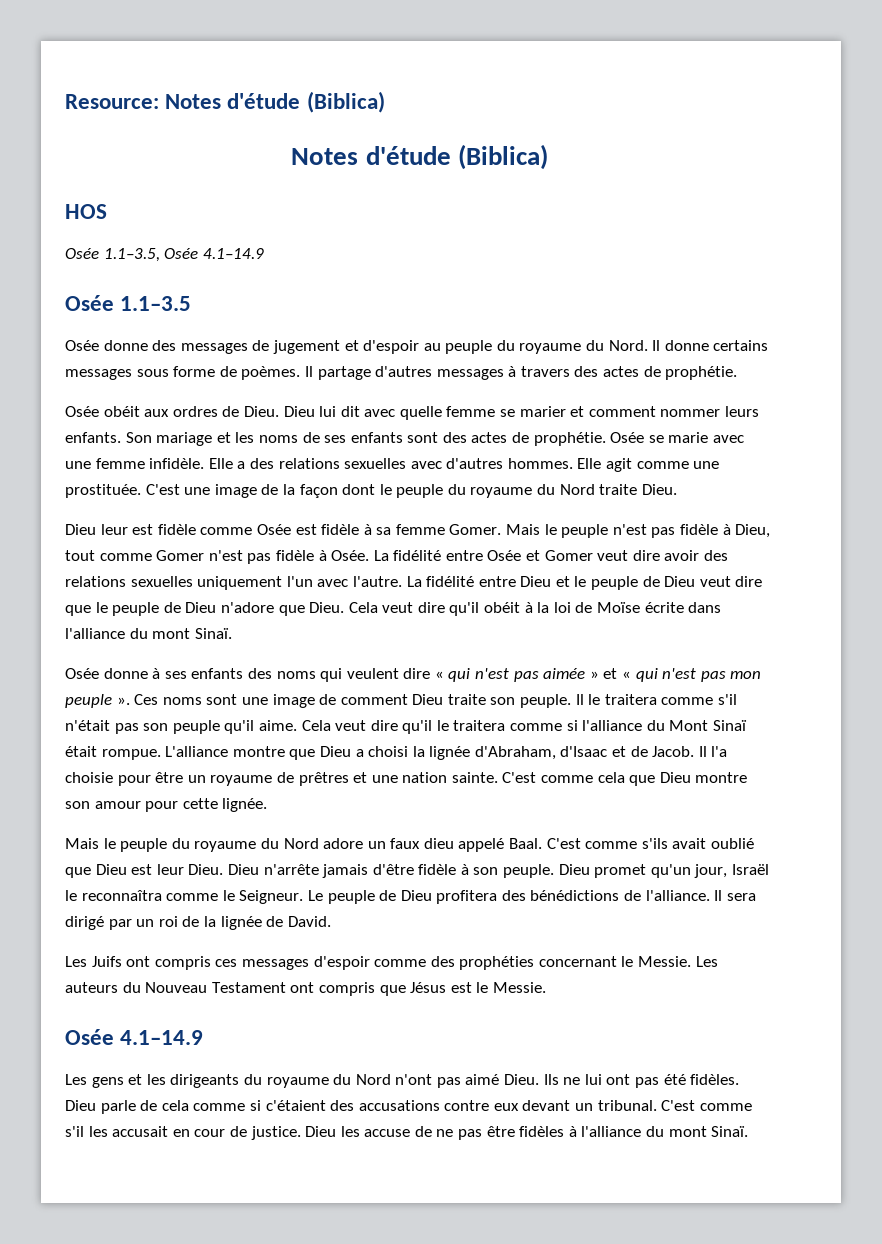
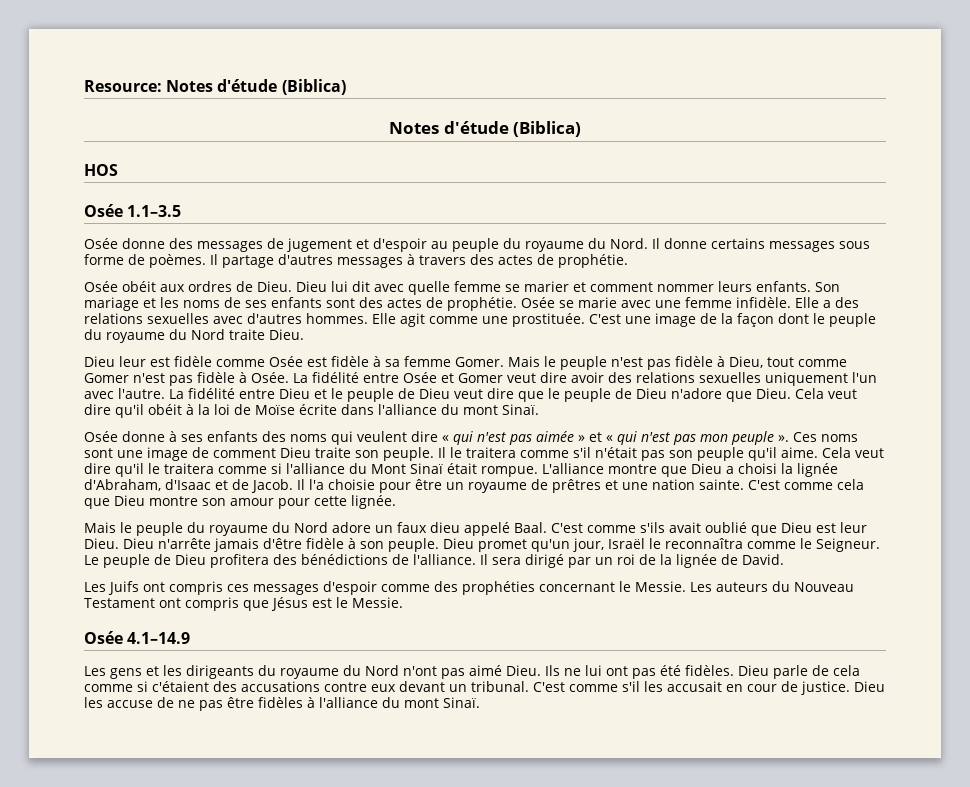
- Osée 1.1–3.5, Osée 4.1–14.9

